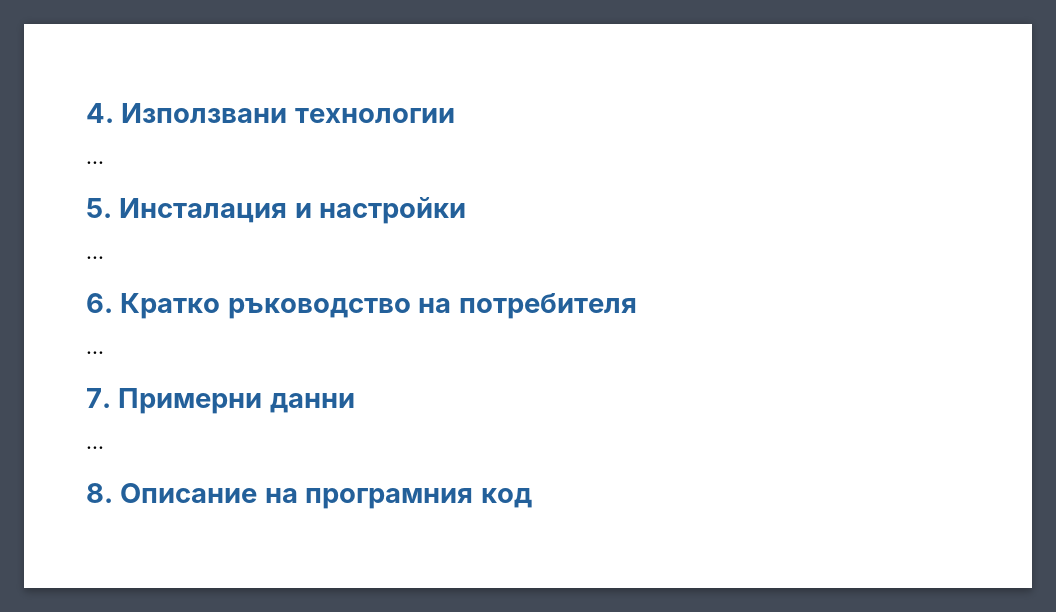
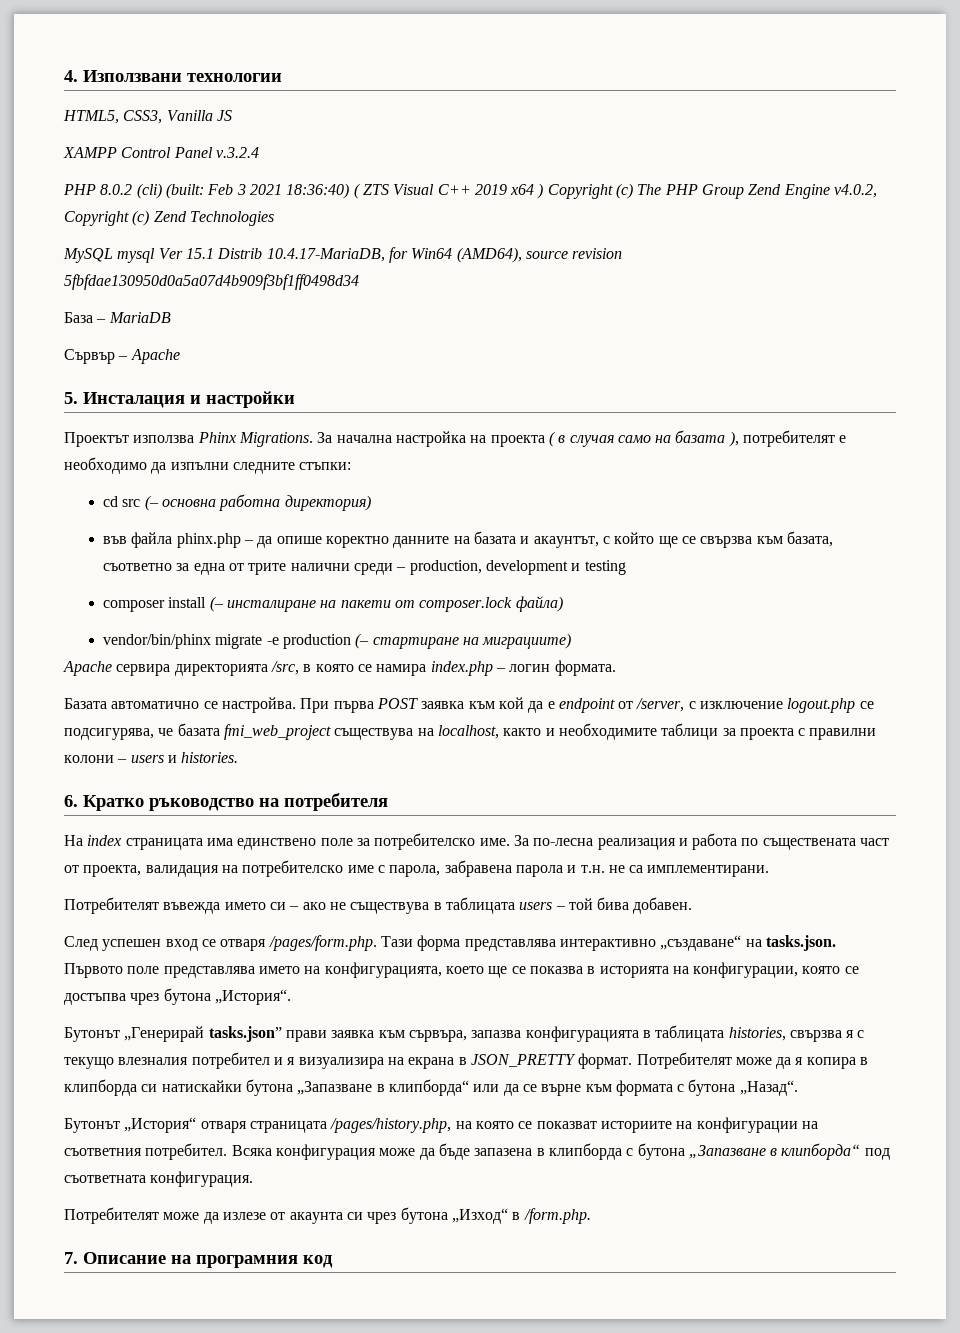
  4. Използвани технологии
- ...
+ HTML5, CSS3, Vanilla JS
+ XAMPP Control Panel v.3.2.4
+ PHP 8.0.2 (cli) (built: Feb 3 2021 18:36:40) ( ZTS Visual C++ 2019 x64 ) Copyright (c) The PHP Group Zend Engine v4.0.2, Copyright (c) Zend Technologies
+ MySQL mysql Ver 15.1 Distrib 10.4.17-MariaDB, for Win64 (AMD64), source revision 5fbfdae130950d0a5a07d4b909f3bf1ff0498d34
+ База – MariaDB
+ Сървър – Apache
  5. Инсталация и настройки
- ...
+ Проектът използва Phinx Migrations. За начална настройка на проекта ( в случая само на базата ), потребителят е необходимо да изпълни следните стъпки:
+ cd src (– основна работна директория)
+ във файла phinx.php – да опише коректно данните на базата и акаунтът, с който ще се свързва към базата, съответно за една от трите налични среди – production, development и testing
+ composer install (– инсталиране на пакети от composer.lock файла)
+ vendor/bin/phinx migrate -e production (– стартиране на миграциите)
+ Apache сервира директорията /src, в която се намира index.php – логин формата.
+ Базата автоматично се настройва. При първа POST заявка към кой да е endpoint от /server, с изключение logout.php се подсигурява, че базата fmi_web_project съществува на localhost, както и необходимите таблици за проекта с правилни колони – users и histories.
  6. Кратко ръководство на потребителя
- ...
- 7. Примерни данни
- ...
- 8. Описание на програмния код
+ На index страницата има единствено поле за потребителско име. За по-лесна реализация и работа по съществената част от проекта, валидация на потребителско име с парола, забравена парола и т.н. не са имплементирани.
+ Потребителят въвежда името си – ако не съществува в таблицата users – той бива добавен.
+ След успешен вход се отваря /pages/form.php. Тази форма представлява интерактивно „създаване“ на tasks.json. Първото поле представлява името на конфигурацията, което ще се показва в историята на конфигурации, която се достъпва чрез бутона „История“.
+ Бутонът „Генерирай tasks.json” прави заявка към сървъра, запазва конфигурацията в таблицата histories, свързва я с текущо влезналия потребител и я визуализира на екрана в JSON_PRETTY формат. Потребителят може да я копира в клипборда си натискайки бутона „Запазване в клипборда“ или да се върне към формата с бутона „Назад“.
+ Бутонът „История“ отваря страницата /pages/history.php, на която се показват историите на конфигурации на съответния потребител. Всяка конфигурация може да бъде запазена в клипборда с бутона „Запазване в клипборда“ под съответната конфигурация.
+ Потребителят може да излезе от акаунта си чрез бутона „Изход“ в /form.php.
+ 7. Описание на програмния код

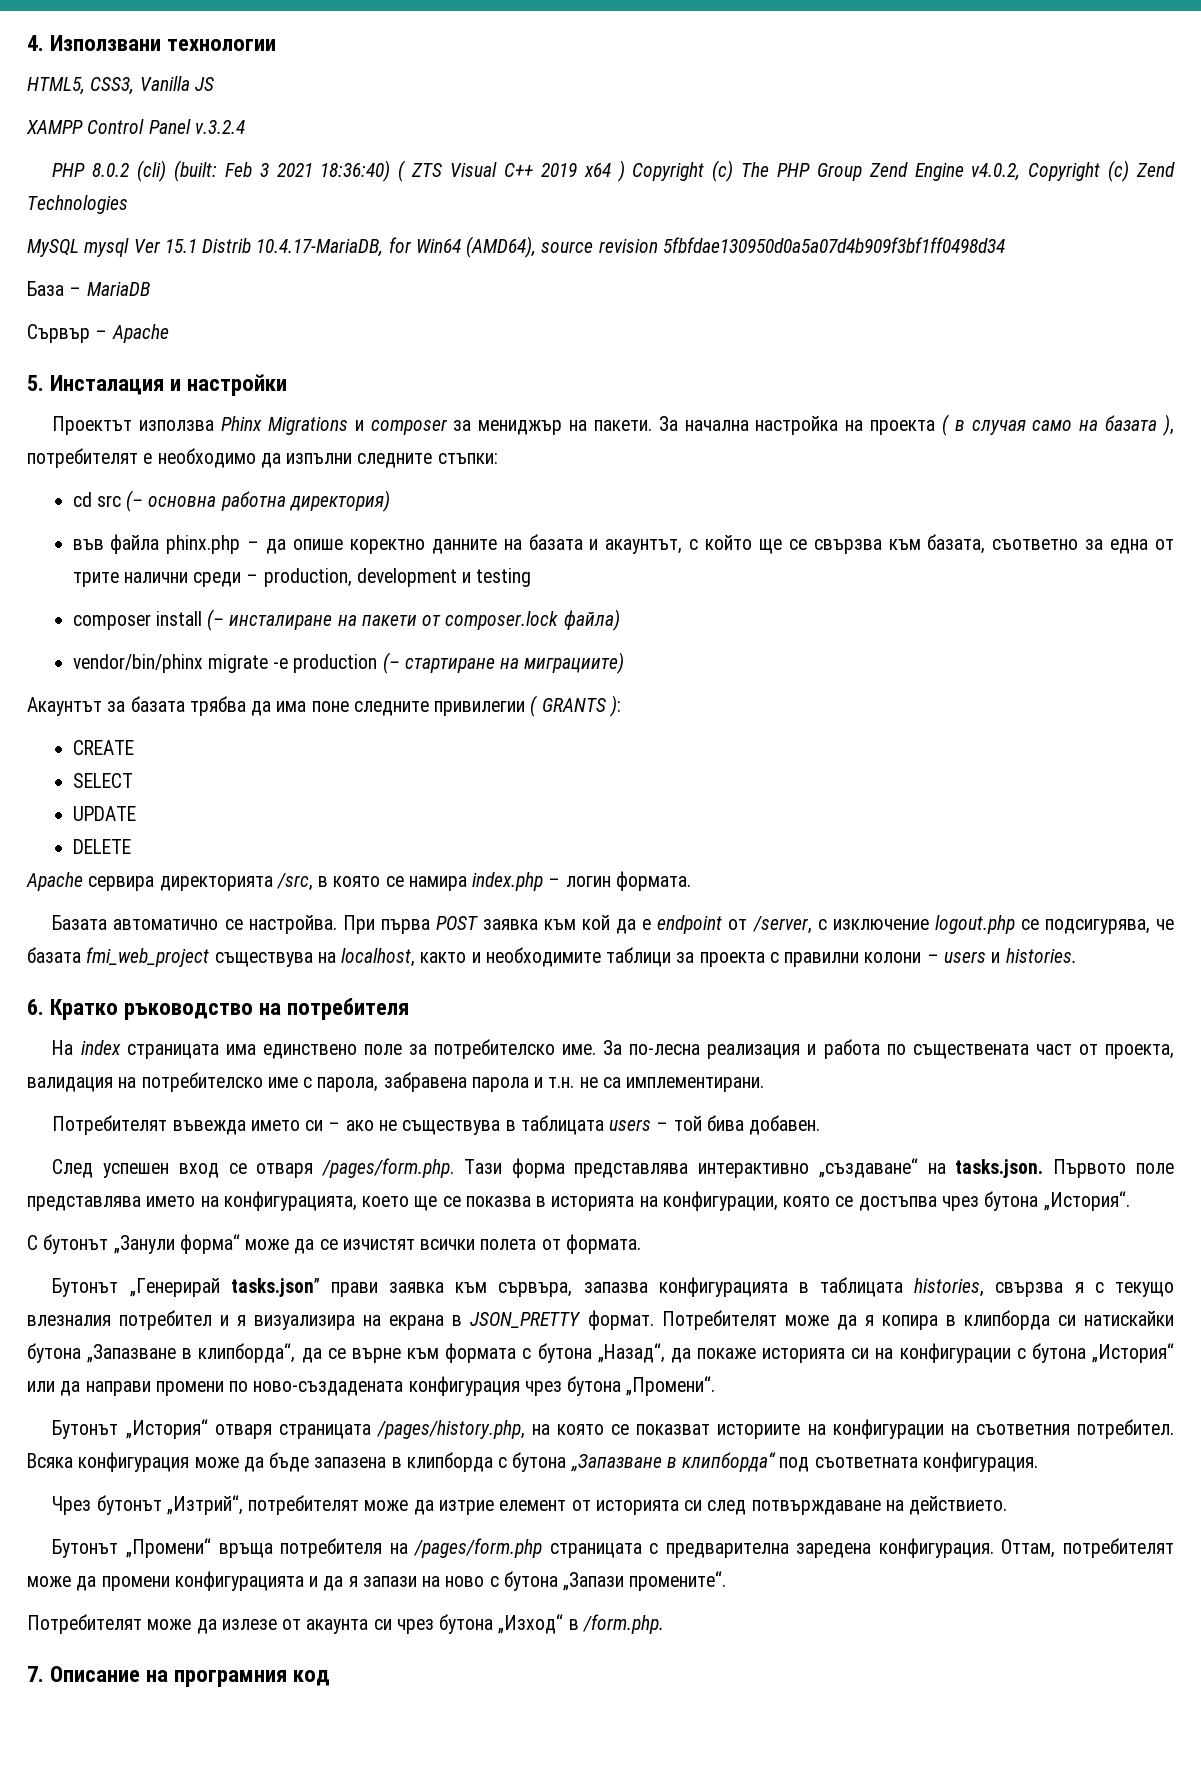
- Проектът използва Phinx Migrations.
+ Проектът използва Phinx Migrations и composer за мениджър на пакети.
+ Акаунтът за базата трябва да има поне следните привилегии ( GRANTS ):
+ CREATE
+ SELECT
+ UPDATE
+ DELETE
+ С бутонът „Занули форма“ може да се изчистят всички полета от формата.
- Потребителят може да я копира в клипборда си натискайки бутона „Запазване в клипборда“ или да се върне към формата с бутона „Назад“.
+ Потребителят може да я копира в клипборда си натискайки бутона „Запазване в клипборда“, да се върне към формата с бутона „Назад“, да покаже историята си на конфигурации с бутона „История“ или да направи промени по ново-създадената конфигурация чрез бутона „Промени“.
+ Чрез бутонът „Изтрий“, потребителят може да изтрие елемент от историята си след потвърждаване на действието.
+ Бутонът „Промени“ връща потребителя на /pages/form.php страницата с предварителна заредена конфигурация. Оттам, потребителят може да промени конфигурацията и да я запази на ново с бутона „Запази промените“.

